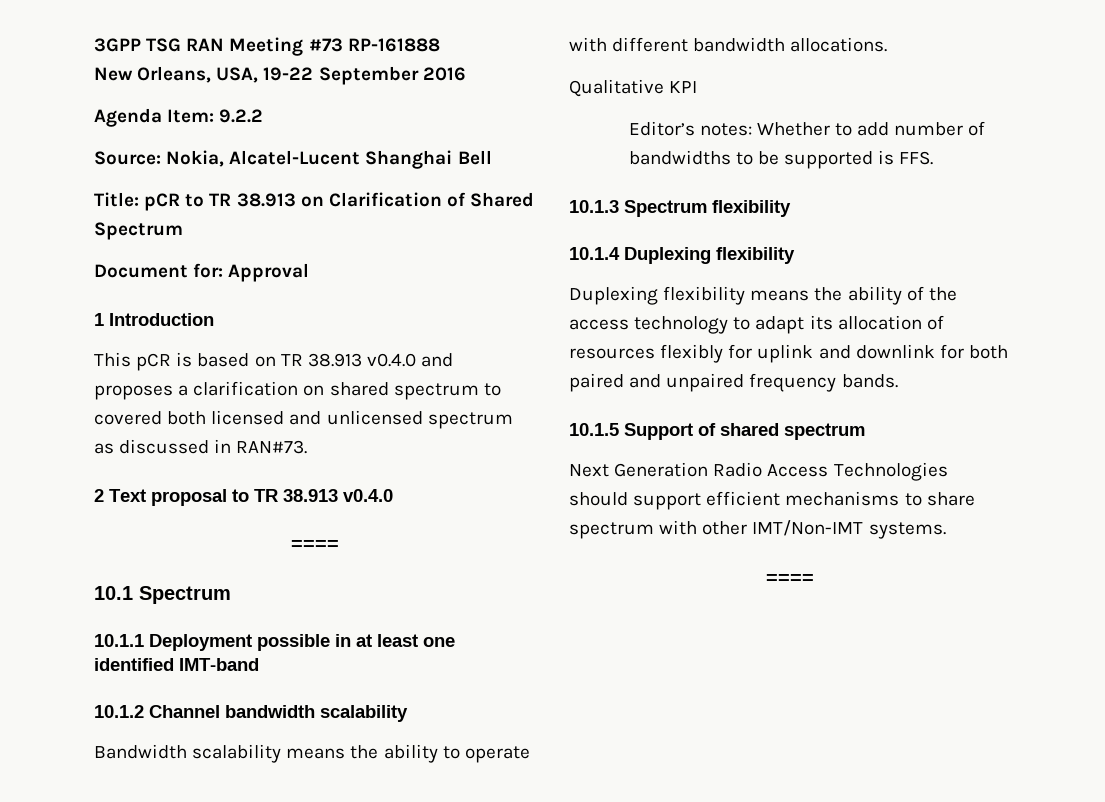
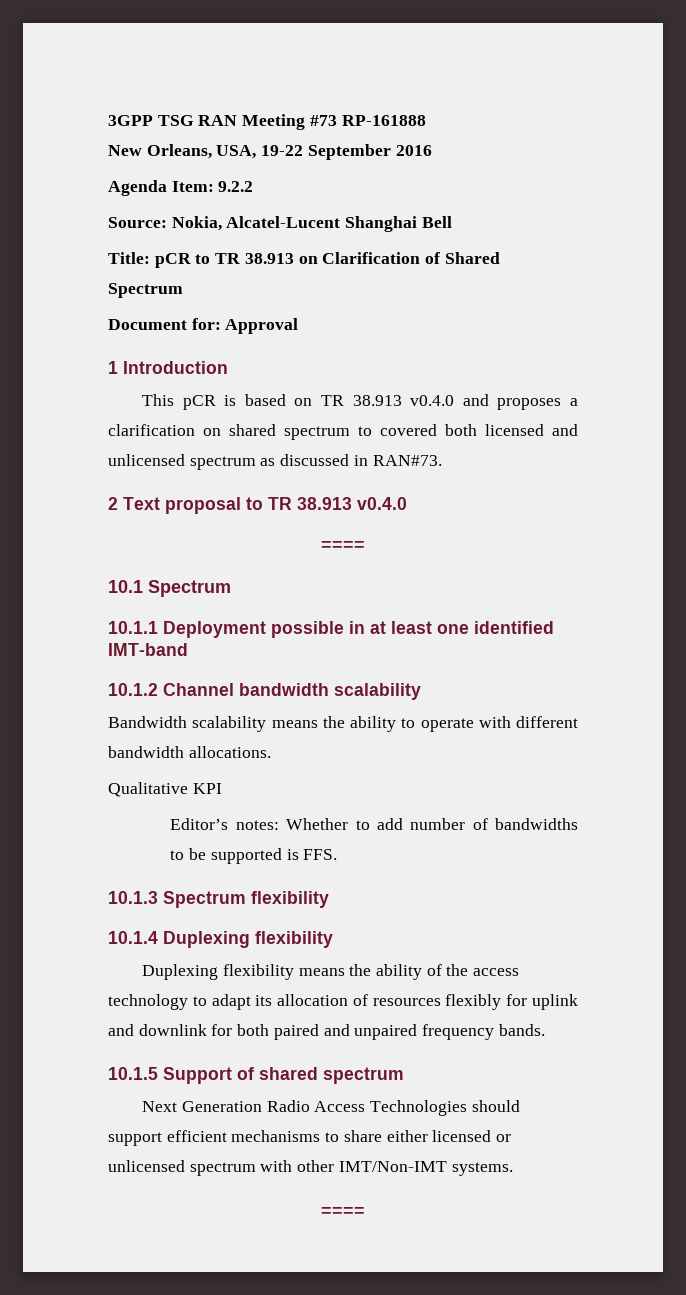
- Next Generation Radio Access Technologies should support efficient mechanisms to share spectrum with other IMT/Non-IMT systems.
+ Next Generation Radio Access Technologies should support efficient mechanisms to share either licensed or unlicensed spectrum with other IMT/Non-IMT systems.

